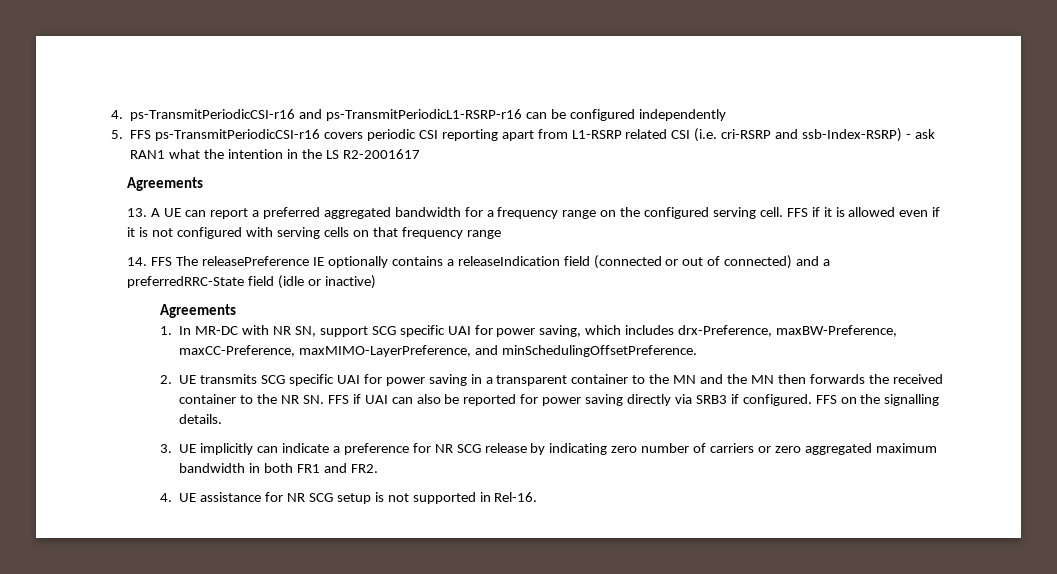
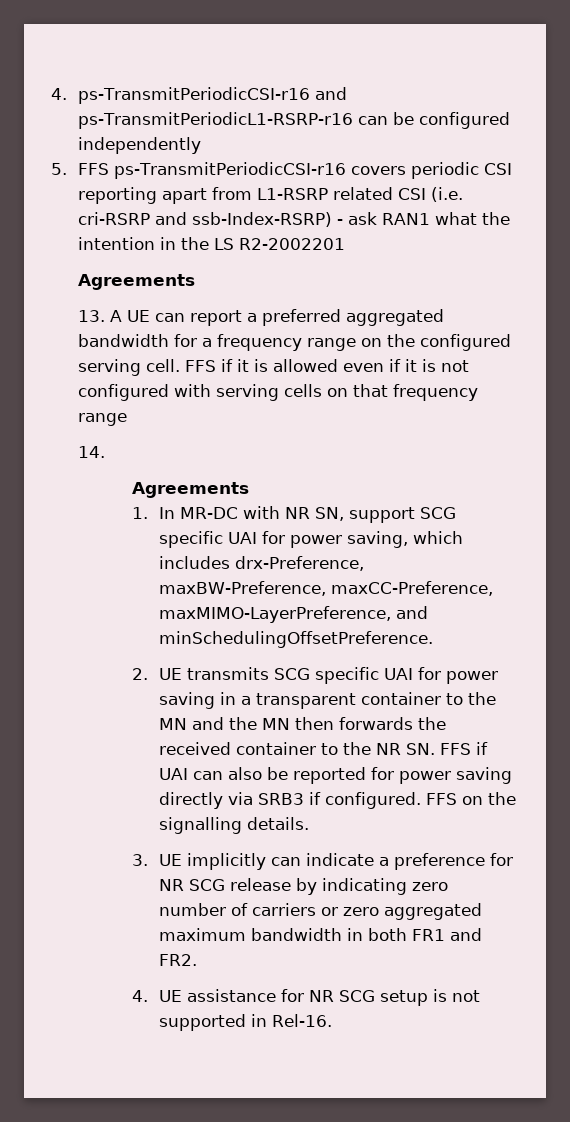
- 5. FFS ps-TransmitPeriodicCSI-r16 covers periodic CSI reporting apart from L1-RSRP related CSI (i.e. cri-RSRP and ssb-Index-RSRP) - ask RAN1 what the intention in the LS R2-2001617
+ 5. FFS ps-TransmitPeriodicCSI-r16 covers periodic CSI reporting apart from L1-RSRP related CSI (i.e. cri-RSRP and ssb-Index-RSRP) - ask RAN1 what the intention in the LS R2-2002201
- 14. FFS The releasePreference IE optionally contains a releaseIndication field (connected or out of connected) and a preferredRRC-State field (idle or inactive)
+ 14.

